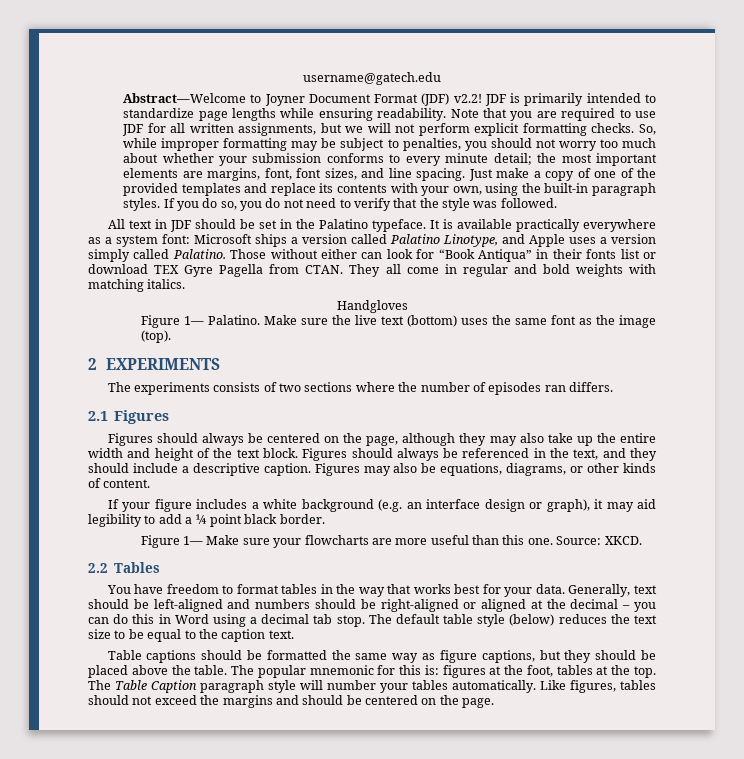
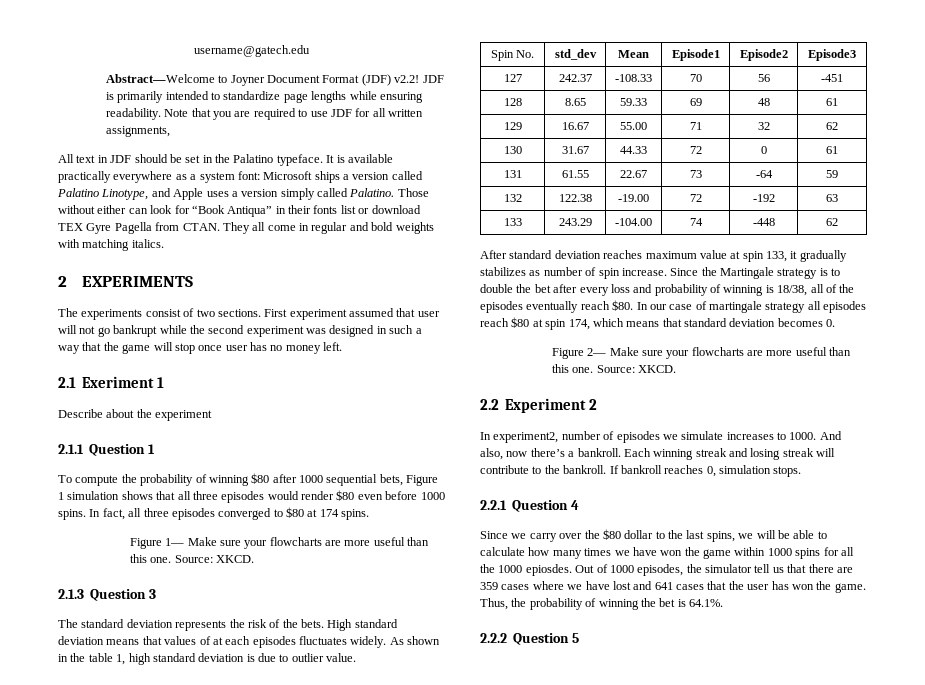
- Note that you are required to use JDF for all written assignments, but we will not perform explicit formatting checks. So, while improper formatting may be subject to penalties, you should not worry too much about whether your submission conforms to every minute detail; the most important elements are margins, font, font sizes, and line spacing. Just make a copy of one of the provided templates and replace its contents with your own, using the built-in paragraph styles. If you do so, you do not need to verify that the style was followed.
+ Note that you are required to use JDF for all written assignments,
- Handgloves
- Figure 1— Palatino. Make sure the live text (bottom) uses the same font as the image (top).
- The experiments consists of two sections where the number of episodes ran differs.
- 2.1 Figures
- Figures should always be centered on the page, although they may also take up the entire width and height of the text block. Figures should always be referenced in the text, and they should include a descriptive caption. Figures may also be equations, diagrams, or other kinds of content.
- If your figure includes a white background (e.g. an interface design or graph), it may aid legibility to add a ¼ point black border.
+ The experiments consist of two sections. First experiment assumed that user will not go bankrupt while the second experiment was designed in such a way that the game will stop once user has no money left.
+ 2.1 Exeriment 1
+ Describe about the experiment
+ 2.1.1 Question 1
+ To compute the probability of winning $80 after 1000 sequential bets, Figure 1 simulation shows that all three episodes would render $80 even before 1000 spins. In fact, all three episodes converged to $80 at 174 spins.
- 2.2 Tables
- You have freedom to format tables in the way that works best for your data. Generally, text should be left-aligned and numbers should be right-aligned or aligned at the decimal – you can do this in Word using a decimal tab stop. The default table style (below) reduces the text size to be equal to the caption text.
- Table captions should be formatted the same way as figure captions, but they should be placed above the table. The popular mnemonic for this is: figures at the foot, tables at the top. The Table Caption paragraph style will number your tables automatically. Like figures, tables should not exceed the margins and should be centered on the page.
+ 2.1.3 Question 3
+ The standard deviation represents the risk of the bets. High standard deviation means that values of at each episodes fluctuates widely. As shown in the table 1, high standard deviation is due to outlier value.
+ Spin No. | std_dev | Mean | Episode1 | Episode2 | Episode3
+ 127 | 242.37 | -108.33 | 70 | 56 | -451
+ 128 | 8.65 | 59.33 | 69 | 48 | 61
+ 129 | 16.67 | 55.00 | 71 | 32 | 62
+ 130 | 31.67 | 44.33 | 72 | 0 | 61
+ 131 | 61.55 | 22.67 | 73 | -64 | 59
+ 132 | 122.38 | -19.00 | 72 | -192 | 63
+ 133 | 243.29 | -104.00 | 74 | -448 | 62
+ After standard deviation reaches maximum value at spin 133, it gradually stabilizes as number of spin increase. Since the Martingale strategy is to double the bet after every loss and probability of winning is 18/38, all of the episodes eventually reach $80. In our case of martingale strategy all episodes reach $80 at spin 174, which means that standard deviation becomes 0.
+ Figure 2— Make sure your flowcharts are more useful than this one. Source: XKCD.
+ 2.2 Experiment 2
+ In experiment2, number of episodes we simulate increases to 1000. And also, now there’s a bankroll. Each winning streak and losing streak will contribute to the bankroll. If bankroll reaches 0, simulation stops.
+ 2.2.1 Question 4
+ Since we carry over the $80 dollar to the last spins, we will be able to calculate how many times we have won the game within 1000 spins for all the 1000 epiosdes. Out of 1000 episodes, the simulator tell us that there are 359 cases where we have lost and 641 cases that the user has won the game. Thus, the probability of winning the bet is 64.1%.
+ 2.2.2 Question 5

